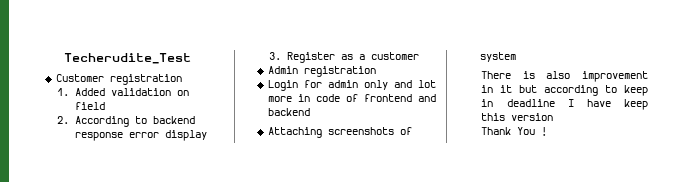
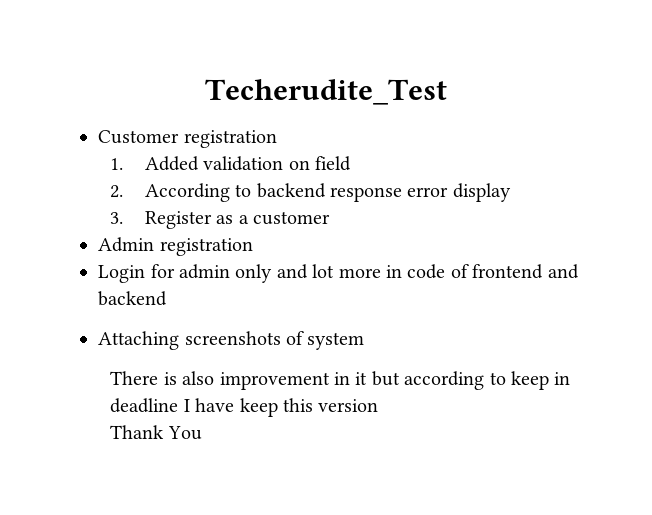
- Thank You !
+ Thank You

